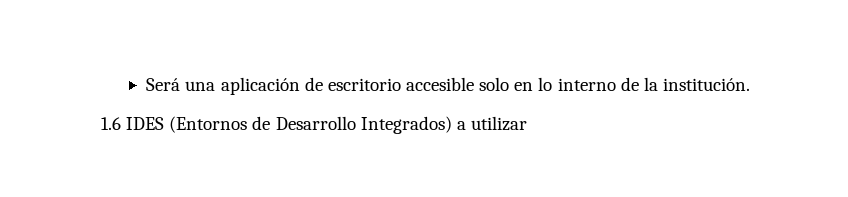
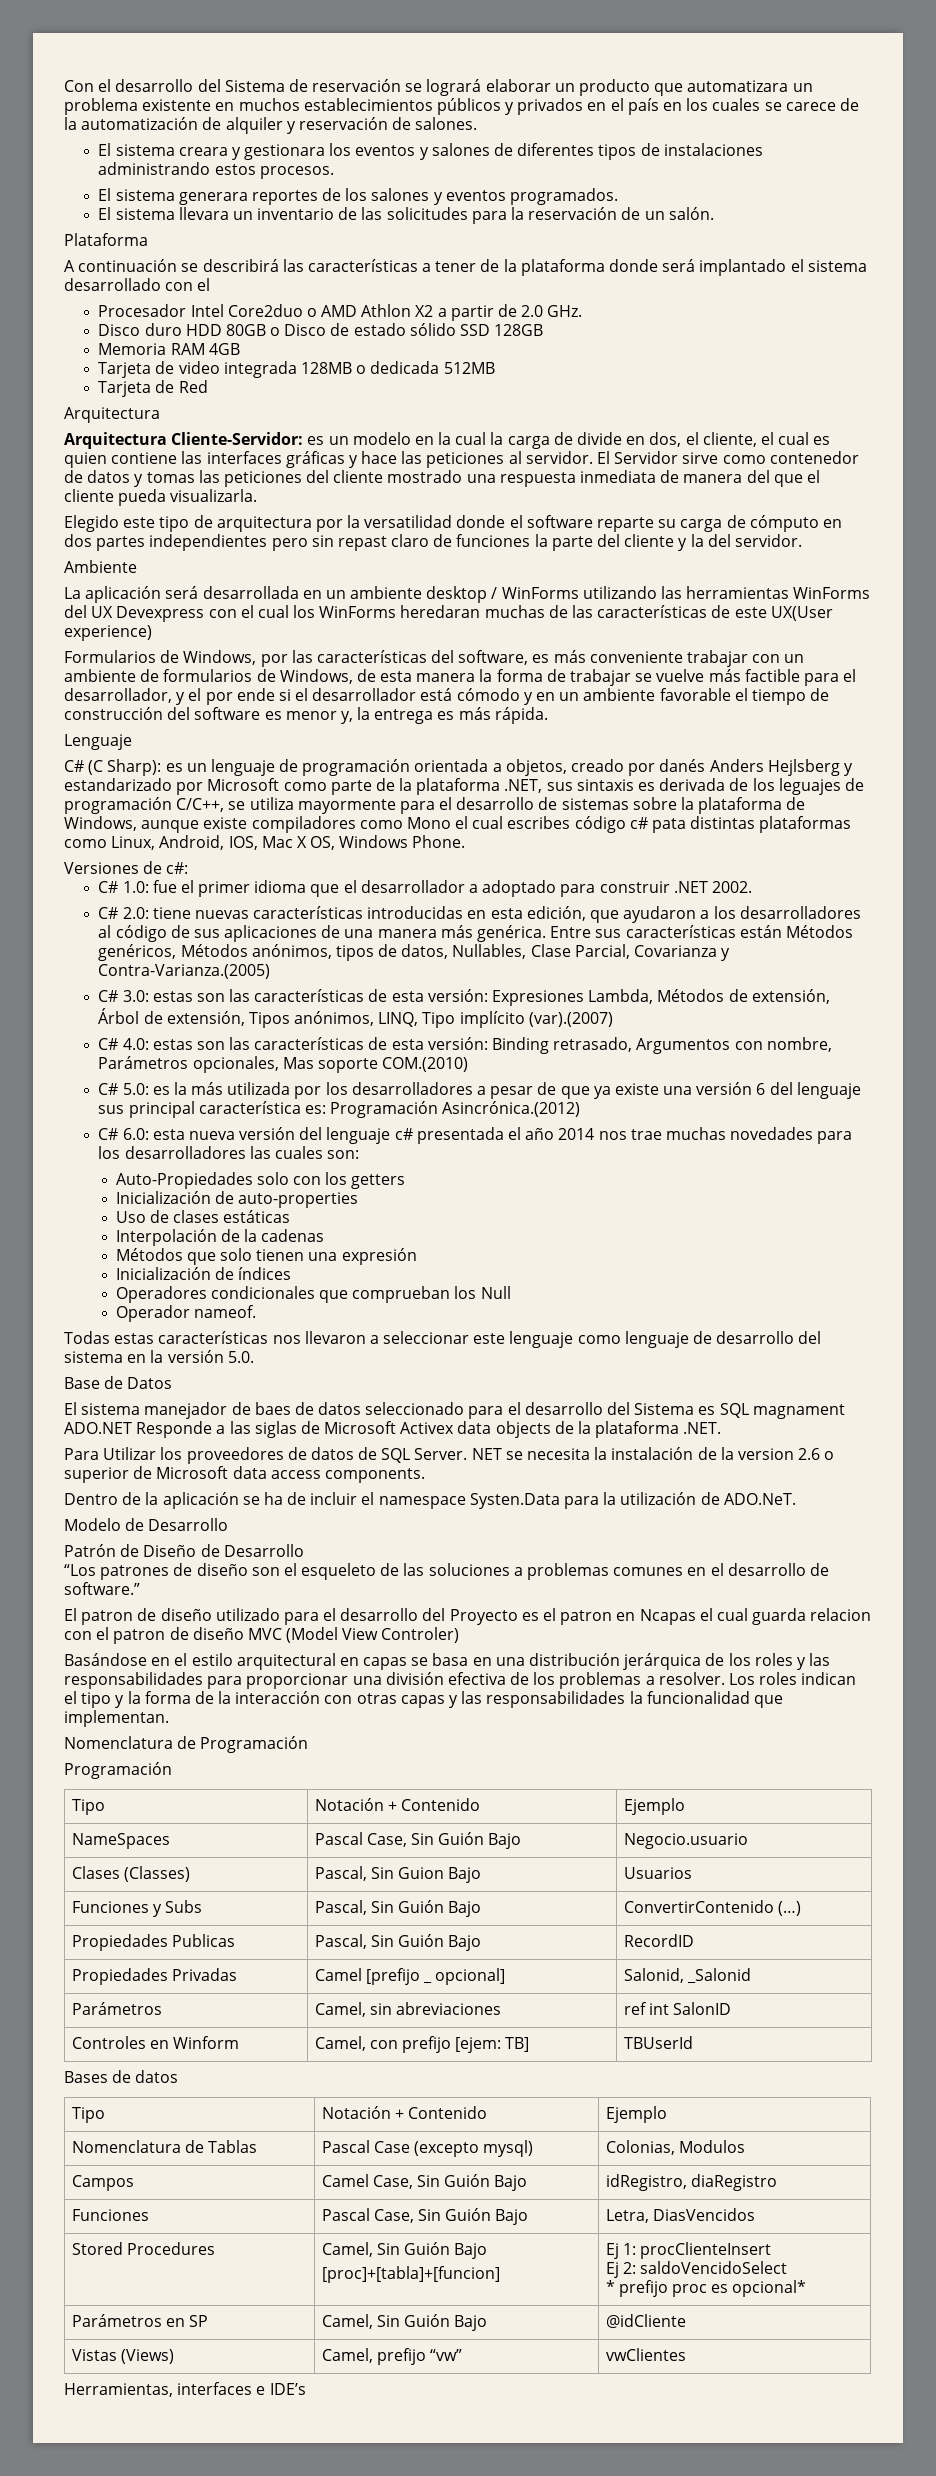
- Será una aplicación de escritorio accesible solo en lo interno de la institución.
- 1.6 IDES (Entornos de Desarrollo Integrados) a utilizar
+ Con el desarrollo del Sistema de reservación se logrará elaborar un producto que automatizara un problema existente en muchos establecimientos públicos y privados en el país en los cuales se carece de la automatización de alquiler y reservación de salones.
+ El sistema creara y gestionara los eventos y salones de diferentes tipos de instalaciones administrando estos procesos.
+ El sistema generara reportes de los salones y eventos programados.
+ El sistema llevara un inventario de las solicitudes para la reservación de un salón.
+ Plataforma
+ A continuación se describirá las características a tener de la plataforma donde será implantado el sistema desarrollado con el
+ Procesador Intel Core2duo o AMD Athlon X2 a partir de 2.0 GHz.
+ Disco duro HDD 80GB o Disco de estado sólido SSD 128GB
+ Memoria RAM 4GB
+ Tarjeta de video integrada 128MB o dedicada 512MB
+ Tarjeta de Red
+ Arquitectura
+ Arquitectura Cliente-Servidor: es un modelo en la cual la carga de divide en dos, el cliente, el cual es quien contiene las interfaces gráficas y hace las peticiones al servidor. El Servidor sirve como contenedor de datos y tomas las peticiones del cliente mostrado una respuesta inmediata de manera del que el cliente pueda visualizarla.
+ Elegido este tipo de arquitectura por la versatilidad donde el software reparte su carga de cómputo en dos partes independientes pero sin repast claro de funciones la parte del cliente y la del servidor.
+ Ambiente
+ La aplicación será desarrollada en un ambiente desktop / WinForms utilizando las herramientas WinForms del UX Devexpress con el cual los WinForms heredaran muchas de las características de este UX(User experience)
+ Formularios de Windows, por las características del software, es más conveniente trabajar con un ambiente de formularios de Windows, de esta manera la forma de trabajar se vuelve más factible para el desarrollador, y el por ende si el desarrollador está cómodo y en un ambiente favorable el tiempo de construcción del software es menor y, la entrega es más rápida.
+ Lenguaje
+ C# (C Sharp): es un lenguaje de programación orientada a objetos, creado por danés Anders Hejlsberg y estandarizado por Microsoft como parte de la plataforma .NET, sus sintaxis es derivada de los leguajes de programación C/C++, se utiliza mayormente para el desarrollo de sistemas sobre la plataforma de Windows, aunque existe compiladores como Mono el cual escribes código c# pata distintas plataformas como Linux, Android, IOS, Mac X OS, Windows Phone.
+ Versiones de c#:
+ C# 1.0: fue el primer idioma que el desarrollador a adoptado para construir .NET 2002.
+ C# 2.0: tiene nuevas características introducidas en esta edición, que ayudaron a los desarrolladores al código de sus aplicaciones de una manera más genérica. Entre sus características están Métodos genéricos, Métodos anónimos, tipos de datos, Nullables, Clase Parcial, Covarianza y Contra-Varianza.(2005)
+ C# 3.0: estas son las características de esta versión: Expresiones Lambda, Métodos de extensión, Árbol de extensión, Tipos anónimos, LINQ, Tipo implícito (var).(2007)
+ C# 4.0: estas son las características de esta versión: Binding retrasado, Argumentos con nombre, Parámetros opcionales, Mas soporte COM.(2010)
+ C# 5.0: es la más utilizada por los desarrolladores a pesar de que ya existe una versión 6 del lenguaje sus principal característica es: Programación Asincrónica.(2012)
+ C# 6.0: esta nueva versión del lenguaje c# presentada el año 2014 nos trae muchas novedades para los desarrolladores las cuales son:
+ Auto-Propiedades solo con los getters
+ Inicialización de auto-properties
+ Uso de clases estáticas
+ Interpolación de la cadenas
+ Métodos que solo tienen una expresión
+ Inicialización de índices
+ Operadores condicionales que comprueban los Null
+ Operador nameof.
+ Todas estas características nos llevaron a seleccionar este lenguaje como lenguaje de desarrollo del sistema en la versión 5.0.
+ Base de Datos
+ El sistema manejador de baes de datos seleccionado para el desarrollo del Sistema es SQL magnament ADO.NET Responde a las siglas de Microsoft Activex data objects de la plataforma .NET.
+ Para Utilizar los proveedores de datos de SQL Server. NET se necesita la instalación de la version 2.6 o superior de Microsoft data access components.
+ Dentro de la aplicación se ha de incluir el namespace Systen.Data para la utilización de ADO.NeT.
+ Modelo de Desarrollo
+ Patrón de Diseño de Desarrollo
+ “Los patrones de diseño son el esqueleto de las soluciones a problemas comunes en el desarrollo de software.”
+ El patron de diseño utilizado para el desarrollo del Proyecto es el patron en Ncapas el cual guarda relacion con el patron de diseño MVC (Model View Controler)
+ Basándose en el estilo arquitectural en capas se basa en una distribución jerárquica de los roles y las responsabilidades para proporcionar una división efectiva de los problemas a resolver. Los roles indican el tipo y la forma de la interacción con otras capas y las responsabilidades la funcionalidad que implementan.
+ Nomenclatura de Programación
+ Programación
+ Tipo | Notación + Contenido | Ejemplo
+ NameSpaces | Pascal Case, Sin Guión Bajo | Negocio.usuario
+ Clases (Classes) | Pascal, Sin Guion Bajo | Usuarios
+ Funciones y Subs | Pascal, Sin Guión Bajo | ConvertirContenido (…)
+ Propiedades Publicas | Pascal, Sin Guión Bajo | RecordID
+ Propiedades Privadas | Camel [prefijo _ opcional] | Salonid, _Salonid
+ Parámetros | Camel, sin abreviaciones | ref int SalonID
+ Controles en Winform | Camel, con prefijo [ejem: TB] | TBUserId
+ Bases de datos
+ Tipo | Notación + Contenido | Ejemplo
+ Nomenclatura de Tablas | Pascal Case (excepto mysql) | Colonias, Modulos
+ Campos | Camel Case, Sin Guión Bajo | idRegistro, diaRegistro
+ Funciones | Pascal Case, Sin Guión Bajo | Letra, DiasVencidos
+ Stored Procedures | Camel, Sin Guión Bajo
+ [proc]+[tabla]+[funcion] | Ej 1: procClienteInsert
+ Ej 2: saldoVencidoSelect
+ * prefijo proc es opcional*
+ Parámetros en SP | Camel, Sin Guión Bajo | @idCliente
+ Vistas (Views) | Camel, prefijo “vw” | vwClientes
+ Herramientas, interfaces e IDE’s

